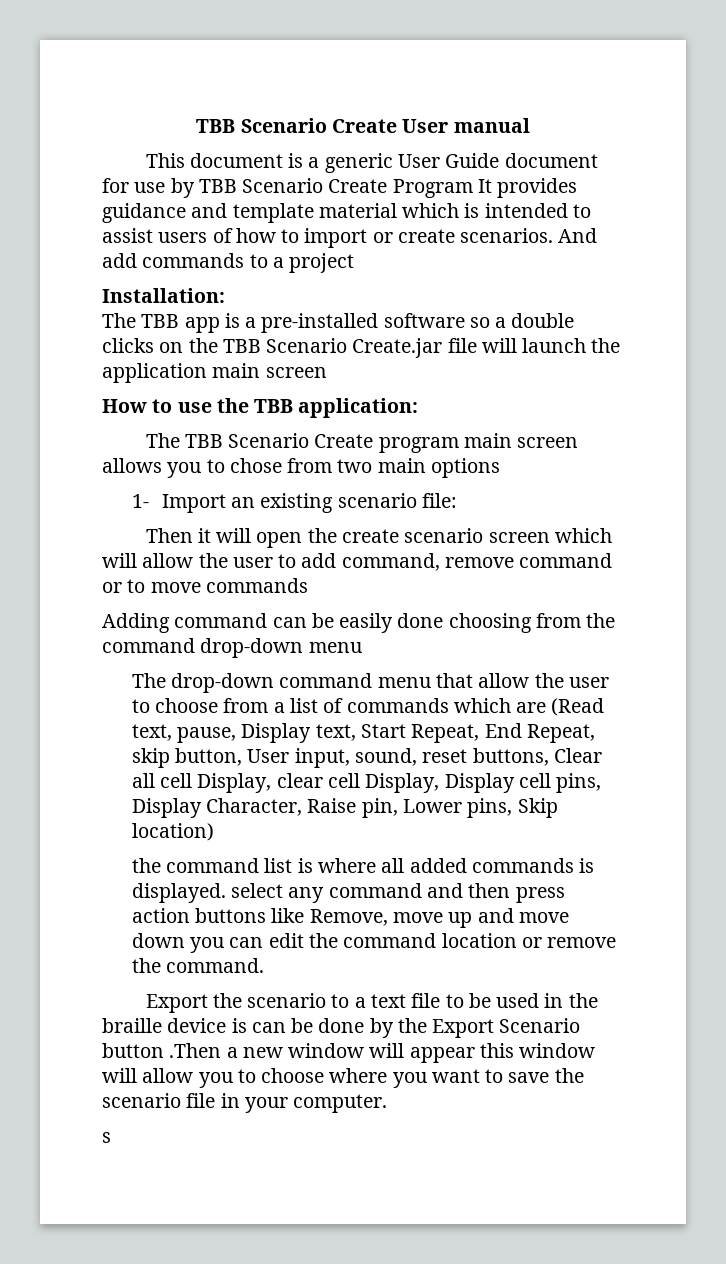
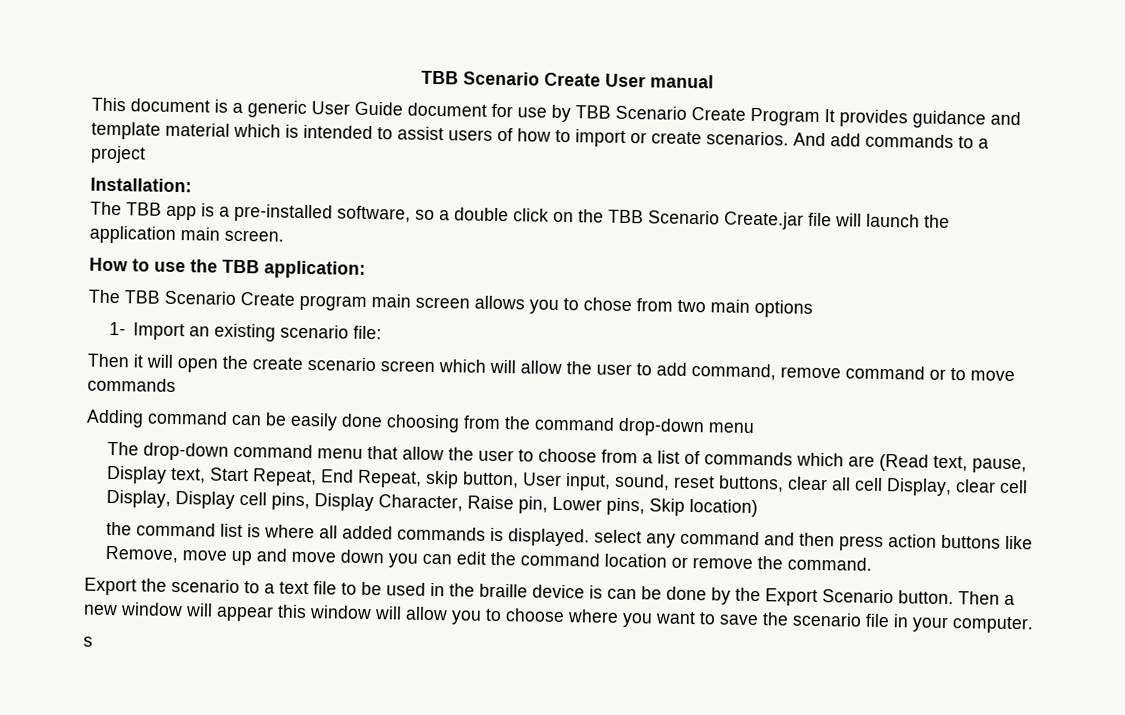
- The TBB app is a pre-installed software so a double clicks on the TBB Scenario Create.jar file will launch the application main screen
+ The TBB app is a pre-installed software, so a double click on the TBB Scenario Create.jar file will launch the application main screen.
- The drop-down command menu that allow the user to choose from a list of commands which are (Read text, pause, Display text, Start Repeat, End Repeat, skip button, User input, sound, reset buttons, Clear all cell Display, clear cell Display, Display cell pins, Display Character, Raise pin, Lower pins, Skip location)
+ The drop-down command menu that allow the user to choose from a list of commands which are (Read text, pause, Display text, Start Repeat, End Repeat, skip button, User input, sound, reset buttons, clear all cell Display, clear cell Display, Display cell pins, Display Character, Raise pin, Lower pins, Skip location)
- Export the scenario to a text file to be used in the braille device is can be done by the Export Scenario button .Then a new window will appear this window will allow you to choose where you want to save the scenario file in your computer.
+ Export the scenario to a text file to be used in the braille device is can be done by the Export Scenario button. Then a new window will appear this window will allow you to choose where you want to save the scenario file in your computer.

